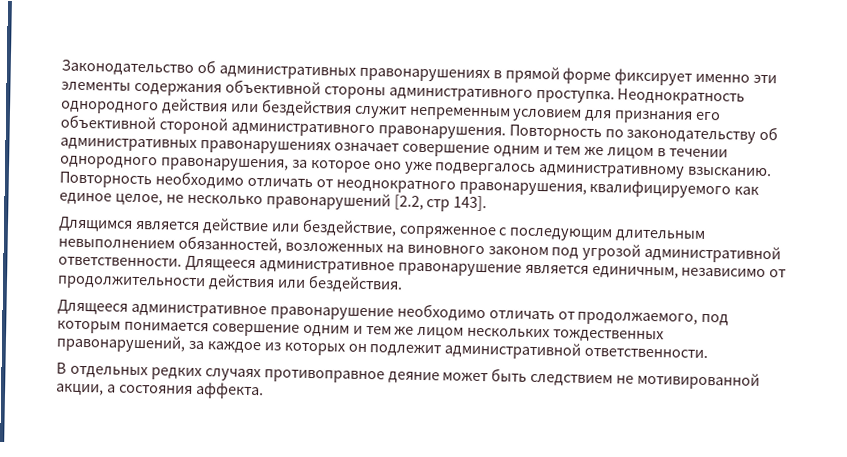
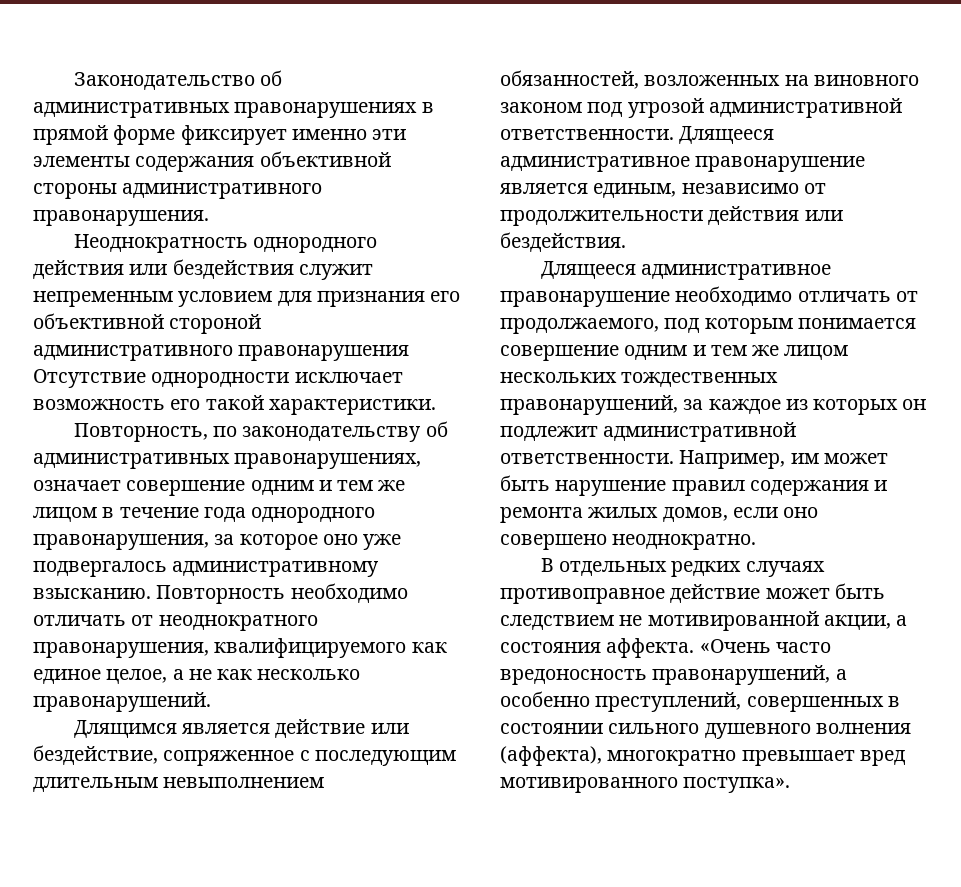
- Законодательство об административных правонарушениях в прямой форме фиксирует именно эти элементы содержания объективной стороны административного проступка. Неоднократность однородного действия или бездействия служит непременным условием для признания его объективной стороной административного правонарушения. Повторность по законодательству об административных правонарушениях означает совершение одним и тем же лицом в течении однородного правонарушения, за которое оно уже подвергалось административному взысканию.
+ Законодательство об административных правонарушениях в прямой форме фиксирует именно эти элементы содержания объективной стороны административного правонарушения.
+ Неоднократность однородного действия или бездействия служит непременным условием для признания его объективной стороной административного правонарушения Отсутствие однородности исключает возможность его такой характеристики.
+ Повторность, по законодательству об административных правонарушениях, означает совершение одним и тем же лицом в течение года однородного правонарушения, за которое оно уже подвергалось административному взысканию.
- Повторность необходимо отличать от неоднократного правонарушения, квалифицируемого как единое целое, не несколько правонарушений [2.2, стр 143].
+ Повторность необходимо отличать от неоднократного правонарушения, квалифицируемого как единое целое, а не как несколько правонарушений.
- Длящееся административное правонарушение является единичным, независимо от продолжительности действия или бездействия.
+ Длящееся административное правонарушение является единым, независимо от продолжительности действия или бездействия.
+ Например, им может быть нарушение правил содержания и ремонта жилых домов, если оно совершено неоднократно.
- В отдельных редких случаях противоправное деяние может быть следствием не мотивированной акции, а состояния аффекта.
+ В отдельных редких случаях противоправное действие может быть следствием не мотивированной акции, а состояния аффекта.
+ «Очень часто вредоносность правонарушений, а особенно преступлений, совершенных в состоянии сильного душевного волнения (аффекта), многократно превышает вред мотивированного поступка».

